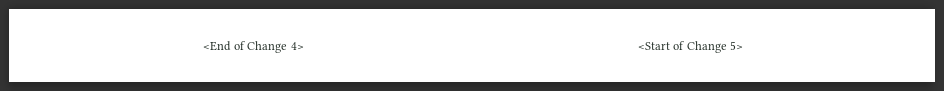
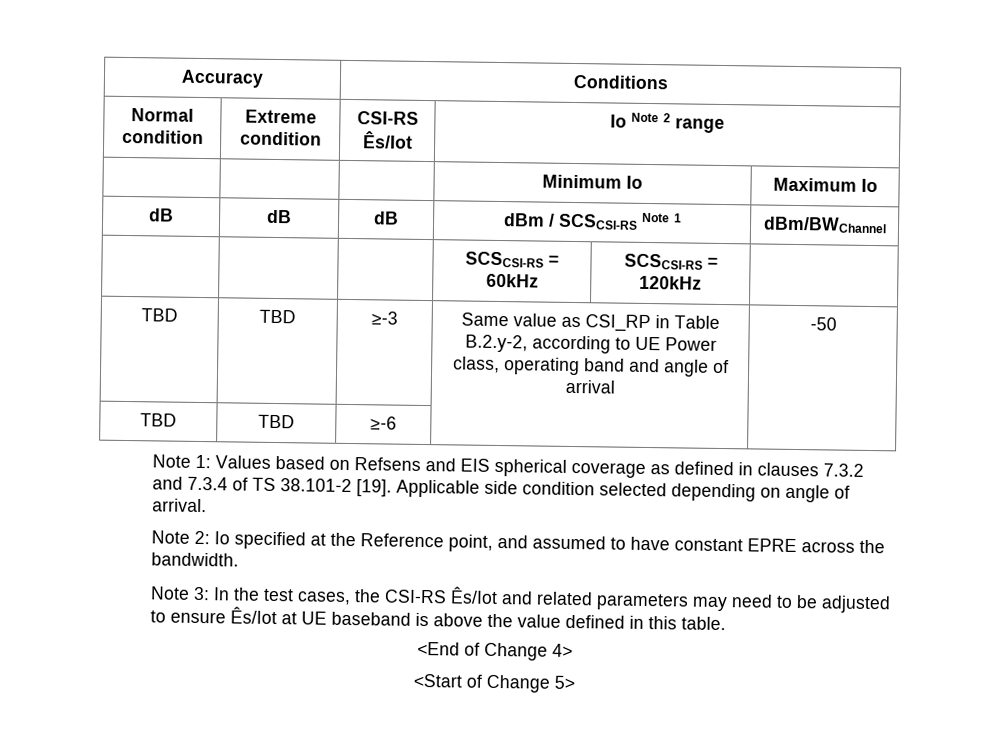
+ Accuracy | Conditions
+ Normal condition | Extreme condition | CSI-RS Ês/Iot | Io Note 2 range
+ | | | Minimum Io | Maximum Io
+ dB | dB | dB | dBm / SCSCSI-RS Note 1 | dBm/BWChannel
+ | | | SCSCSI-RS = 60kHz | SCSCSI-RS = 120kHz |
+ TBD | TBD | ≥-3 | Same value as CSI_RP in Table B.2.y-2, according to UE Power class, operating band and angle of arrival | -50
+ TBD | TBD | ≥-6 | |
+ Note 1: Values based on Refsens and EIS spherical coverage as defined in clauses 7.3.2 and 7.3.4 of TS 38.101-2 [19]. Applicable side condition selected depending on angle of arrival.
+ Note 2: Io specified at the Reference point, and assumed to have constant EPRE across the bandwidth.
+ Note 3: In the test cases, the CSI-RS Ês/Iot and related parameters may need to be adjusted to ensure Ês/Iot at UE baseband is above the value defined in this table.

